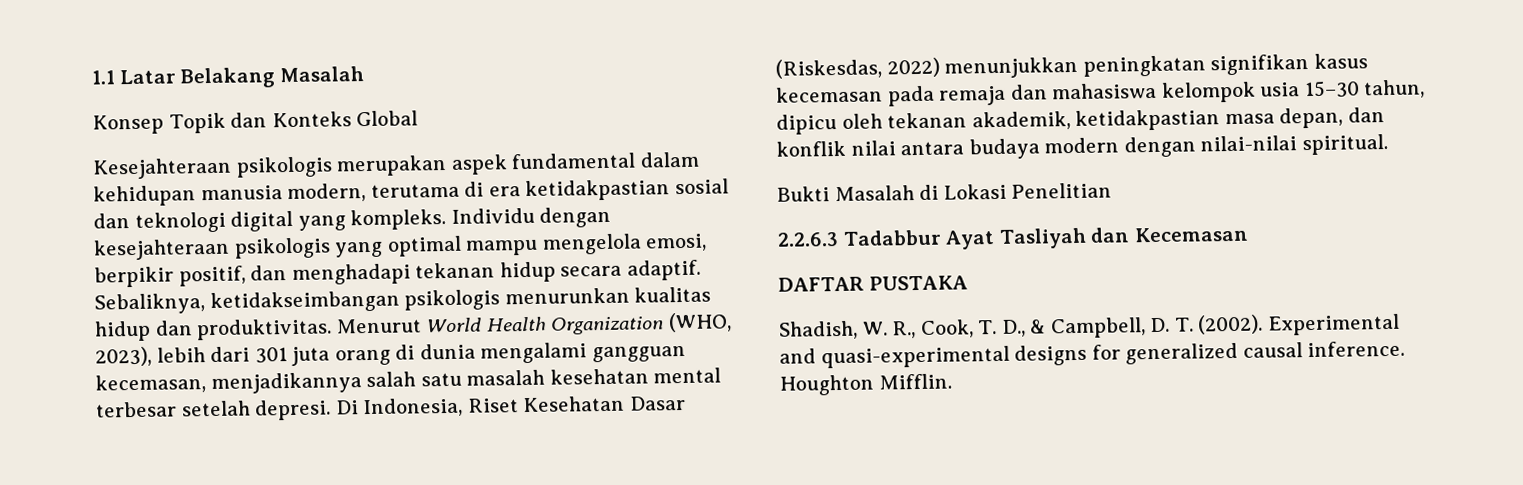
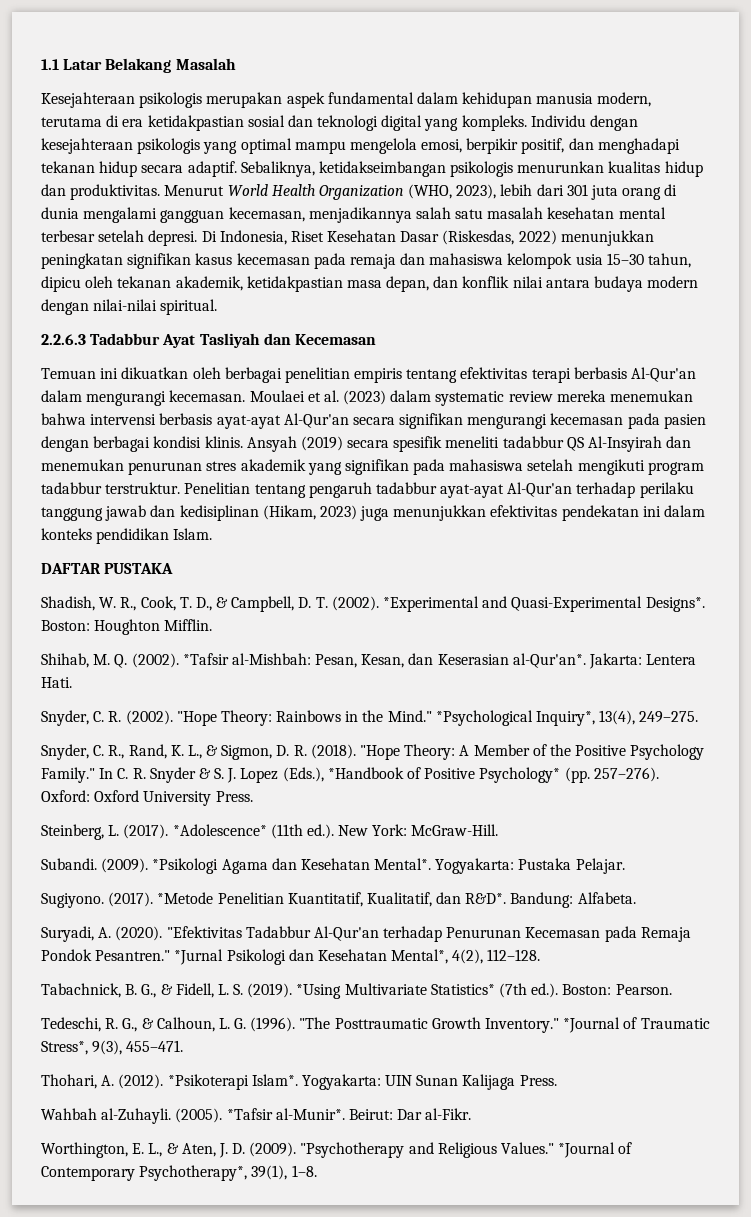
- Konsep Topik dan Konteks Global
- Bukti Masalah di Lokasi Penelitian
+ Temuan ini dikuatkan oleh berbagai penelitian empiris tentang efektivitas terapi berbasis Al-Qur'an dalam mengurangi kecemasan. Moulaei et al. (2023) dalam systematic review mereka menemukan bahwa intervensi berbasis ayat-ayat Al-Qur'an secara signifikan mengurangi kecemasan pada pasien dengan berbagai kondisi klinis. Ansyah (2019) secara spesifik meneliti tadabbur QS Al-Insyirah dan menemukan penurunan stres akademik yang signifikan pada mahasiswa setelah mengikuti program tadabbur terstruktur. Penelitian tentang pengaruh tadabbur ayat-ayat Al-Qur'an terhadap perilaku tanggung jawab dan kedisiplinan (Hikam, 2023) juga menunjukkan efektivitas pendekatan ini dalam konteks pendidikan Islam.
- Experimental and quasi-experimental designs for generalized causal inference. Houghton Mifflin.
+ *Experimental and Quasi-Experimental Designs*. Boston: Houghton Mifflin.
+ Shihab, M. Q. (2002). *Tafsir al-Mishbah: Pesan, Kesan, dan Keserasian al-Qur'an*. Jakarta: Lentera Hati.
+ Snyder, C. R. (2002). "Hope Theory: Rainbows in the Mind." *Psychological Inquiry*, 13(4), 249–275.
+ Snyder, C. R., Rand, K. L., & Sigmon, D. R. (2018). "Hope Theory: A Member of the Positive Psychology Family." In C. R. Snyder & S. J. Lopez (Eds.), *Handbook of Positive Psychology* (pp. 257–276). Oxford: Oxford University Press.
+ Steinberg, L. (2017). *Adolescence* (11th ed.). New York: McGraw-Hill.
+ Subandi. (2009). *Psikologi Agama dan Kesehatan Mental*. Yogyakarta: Pustaka Pelajar.
+ Sugiyono. (2017). *Metode Penelitian Kuantitatif, Kualitatif, dan R&D*. Bandung: Alfabeta.
+ Suryadi, A. (2020). "Efektivitas Tadabbur Al-Qur'an terhadap Penurunan Kecemasan pada Remaja Pondok Pesantren." *Jurnal Psikologi dan Kesehatan Mental*, 4(2), 112–128.
+ Tabachnick, B. G., & Fidell, L. S. (2019). *Using Multivariate Statistics* (7th ed.). Boston: Pearson.
+ Tedeschi, R. G., & Calhoun, L. G. (1996). "The Posttraumatic Growth Inventory." *Journal of Traumatic Stress*, 9(3), 455–471.
+ Thohari, A. (2012). *Psikoterapi Islam*. Yogyakarta: UIN Sunan Kalijaga Press.
+ Wahbah al-Zuhayli. (2005). *Tafsir al-Munir*. Beirut: Dar al-Fikr.
+ Worthington, E. L., & Aten, J. D. (2009). "Psychotherapy and Religious Values." *Journal of Contemporary Psychotherapy*, 39(1), 1–8.

